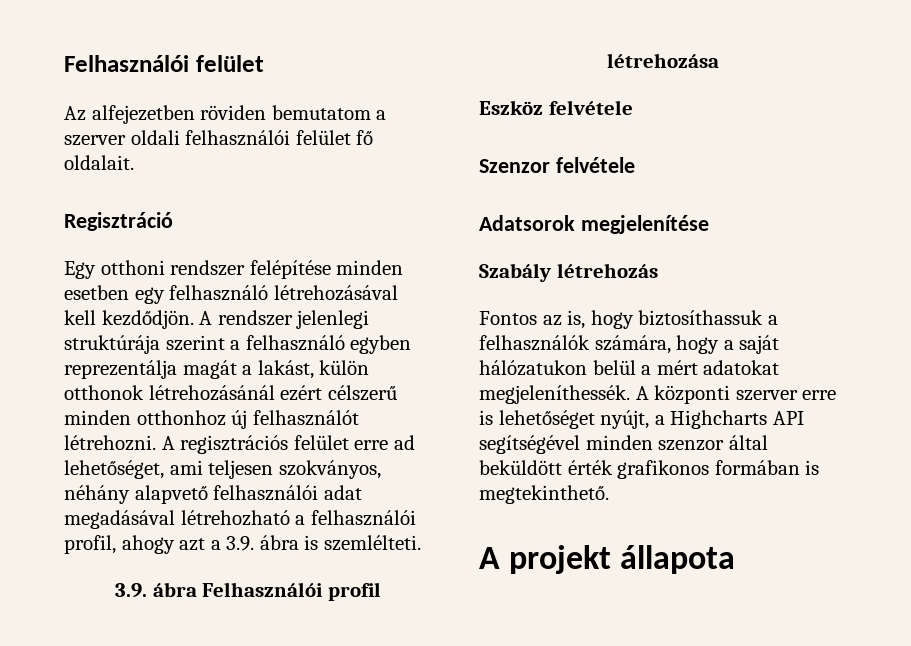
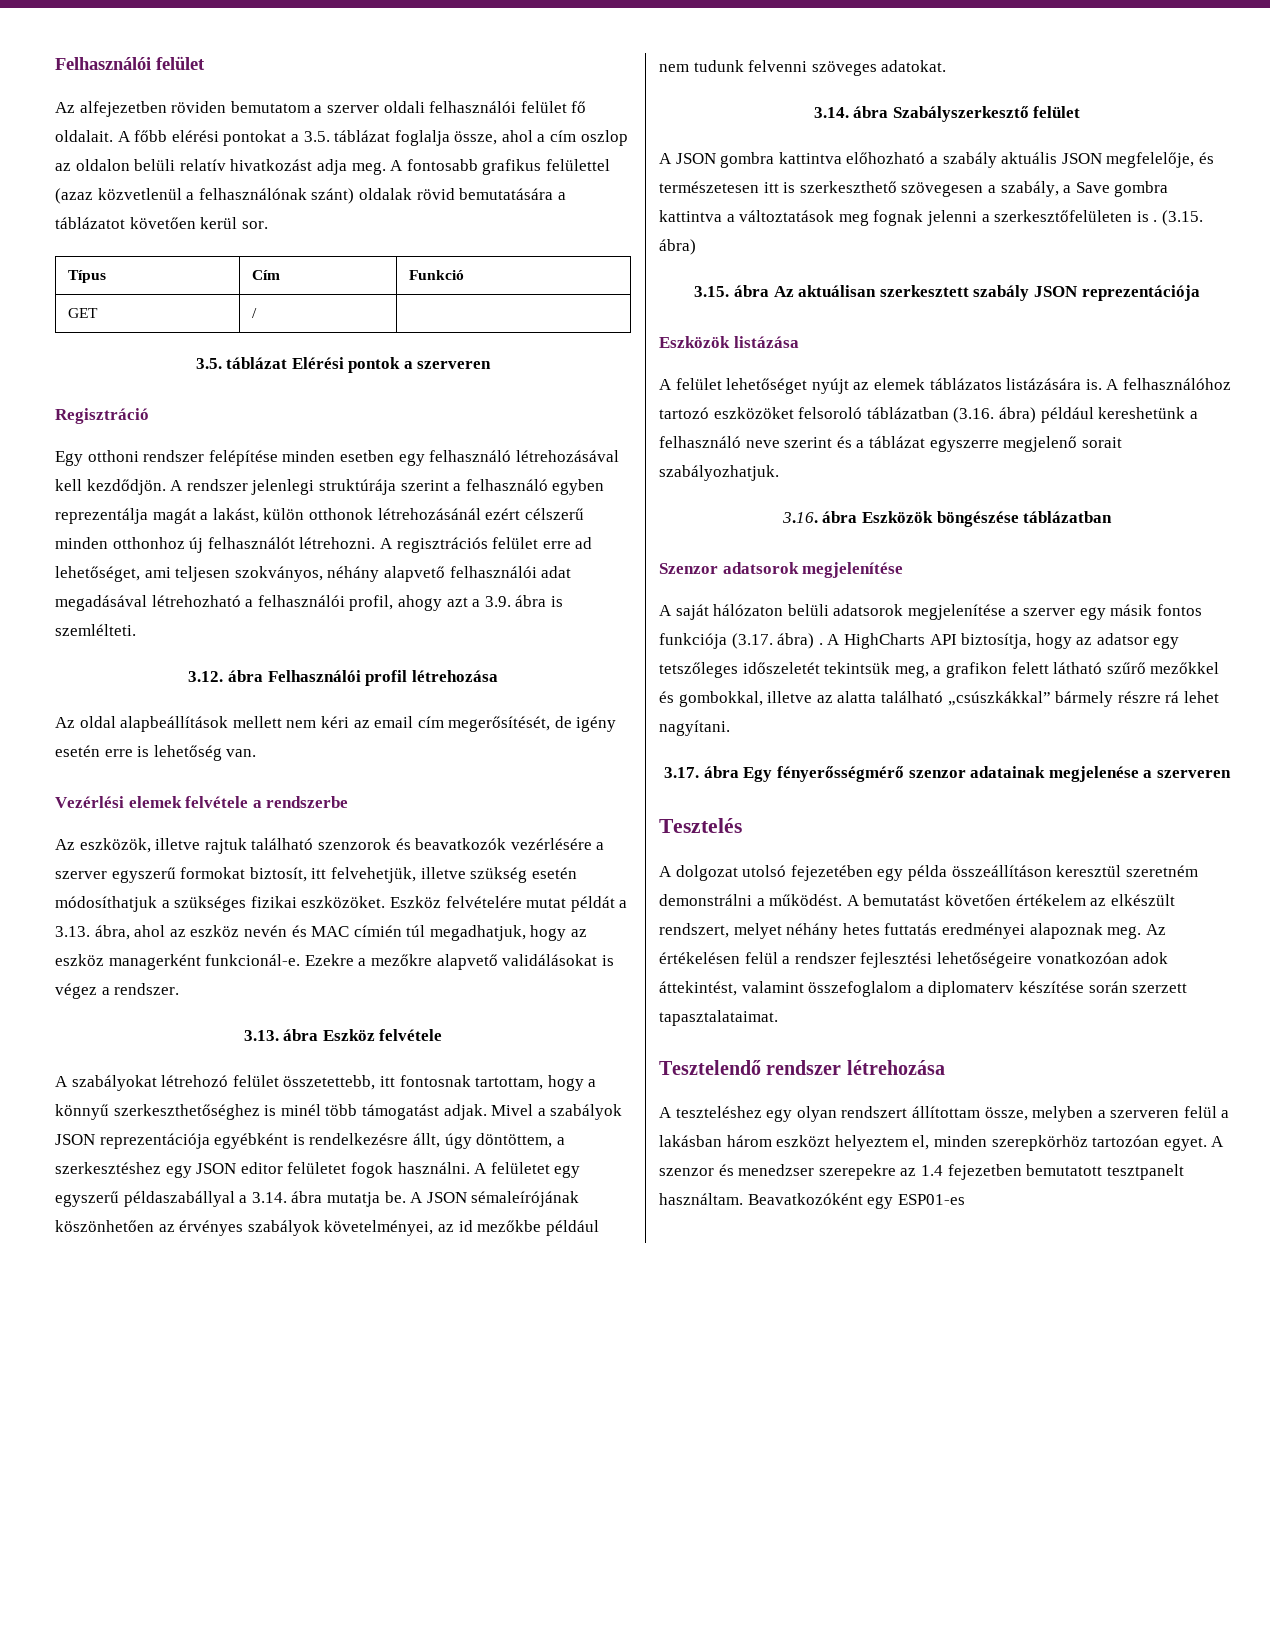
+ A főbb elérési pontokat a 3.5. táblázat foglalja össze, ahol a cím oszlop az oldalon belüli relatív hivatkozást adja meg. A fontosabb grafikus felülettel (azaz közvetlenül a felhasználónak szánt) oldalak rövid bemutatására a táblázatot követően kerül sor.
+ Típus | Cím | Funkció
+ GET | / |
+ 3.5. táblázat Elérési pontok a szerveren
- 3.9. ábra Felhasználói profil létrehozása
+ 3.12. ábra Felhasználói profil létrehozása
- Eszköz felvétele
+ Az oldal alapbeállítások mellett nem kéri az email cím megerősítését, de igény esetén erre is lehetőség van.
+ Vezérlési elemek felvétele a rendszerbe
+ Az eszközök, illetve rajtuk található szenzorok és beavatkozók vezérlésére a szerver egyszerű formokat biztosít, itt felvehetjük, illetve szükség esetén módosíthatjuk a szükséges fizikai eszközöket. Eszköz felvételére mutat példát a 3.13. ábra, ahol az eszköz nevén és MAC címién túl megadhatjuk, hogy az eszköz managerként funkcionál-e. Ezekre a mezőkre alapvető validálásokat is végez a rendszer.
+ 3.13. ábra Eszköz felvétele
+ A szabályokat létrehozó felület összetettebb, itt fontosnak tartottam, hogy a könnyű szerkeszthetőséghez is minél több támogatást adjak. Mivel a szabályok JSON reprezentációja egyébként is rendelkezésre állt, úgy döntöttem, a szerkesztéshez egy JSON editor felületet fogok használni. A felületet egy egyszerű példaszabállyal a 3.14. ábra mutatja be. A JSON sémaleírójának köszönhetően az érvényes szabályok követelményei, az id mezőkbe például nem tudunk felvenni szöveges adatokat.
+ 3.14. ábra Szabályszerkesztő felület
+ A JSON gombra kattintva előhozható a szabály aktuális JSON megfelelője, és természetesen itt is szerkeszthető szövegesen a szabály, a Save gombra kattintva a változtatások meg fognak jelenni a szerkesztőfelületen is . (3.15. ábra)
+ 3.15. ábra Az aktuálisan szerkesztett szabály JSON reprezentációja
+ Eszközök listázása
+ A felület lehetőséget nyújt az elemek táblázatos listázására is. A felhasználóhoz tartozó eszközöket felsoroló táblázatban (3.16. ábra) például kereshetünk a felhasználó neve szerint és a táblázat egyszerre megjelenő sorait szabályozhatjuk.
+ 3.16. ábra Eszközök böngészése táblázatban
- Szenzor felvétele
- Adatsorok megjelenítése
+ Szenzor adatsorok megjelenítése
- Szabály létrehozás
- Fontos az is, hogy biztosíthassuk a felhasználók számára, hogy a saját hálózatukon belül a mért adatokat megjeleníthessék. A központi szerver erre is lehetőséget nyújt, a Highcharts API segítségével minden szenzor által beküldött érték grafikonos formában is megtekinthető.
- A projekt állapota
+ A saját hálózaton belüli adatsorok megjelenítése a szerver egy másik fontos funkciója (3.17. ábra) . A HighCharts API biztosítja, hogy az adatsor egy tetszőleges időszeletét tekintsük meg, a grafikon felett látható szűrő mezőkkel és gombokkal, illetve az alatta található „csúszkákkal” bármely részre rá lehet nagyítani.
+ 3.17. ábra Egy fényerősségmérő szenzor adatainak megjelenése a szerveren
+ Tesztelés
+ A dolgozat utolsó fejezetében egy példa összeállításon keresztül szeretném demonstrálni a működést. A bemutatást követően értékelem az elkészült rendszert, melyet néhány hetes futtatás eredményei alapoznak meg. Az értékelésen felül a rendszer fejlesztési lehetőségeire vonatkozóan adok áttekintést, valamint összefoglalom a diplomaterv készítése során szerzett tapasztalataimat.
+ Tesztelendő rendszer létrehozása
+ A teszteléshez egy olyan rendszert állítottam össze, melyben a szerveren felül a lakásban három eszközt helyeztem el, minden szerepkörhöz tartozóan egyet. A szenzor és menedzser szerepekre az 1.4 fejezetben bemutatott tesztpanelt használtam. Beavatkozóként egy ESP01-es

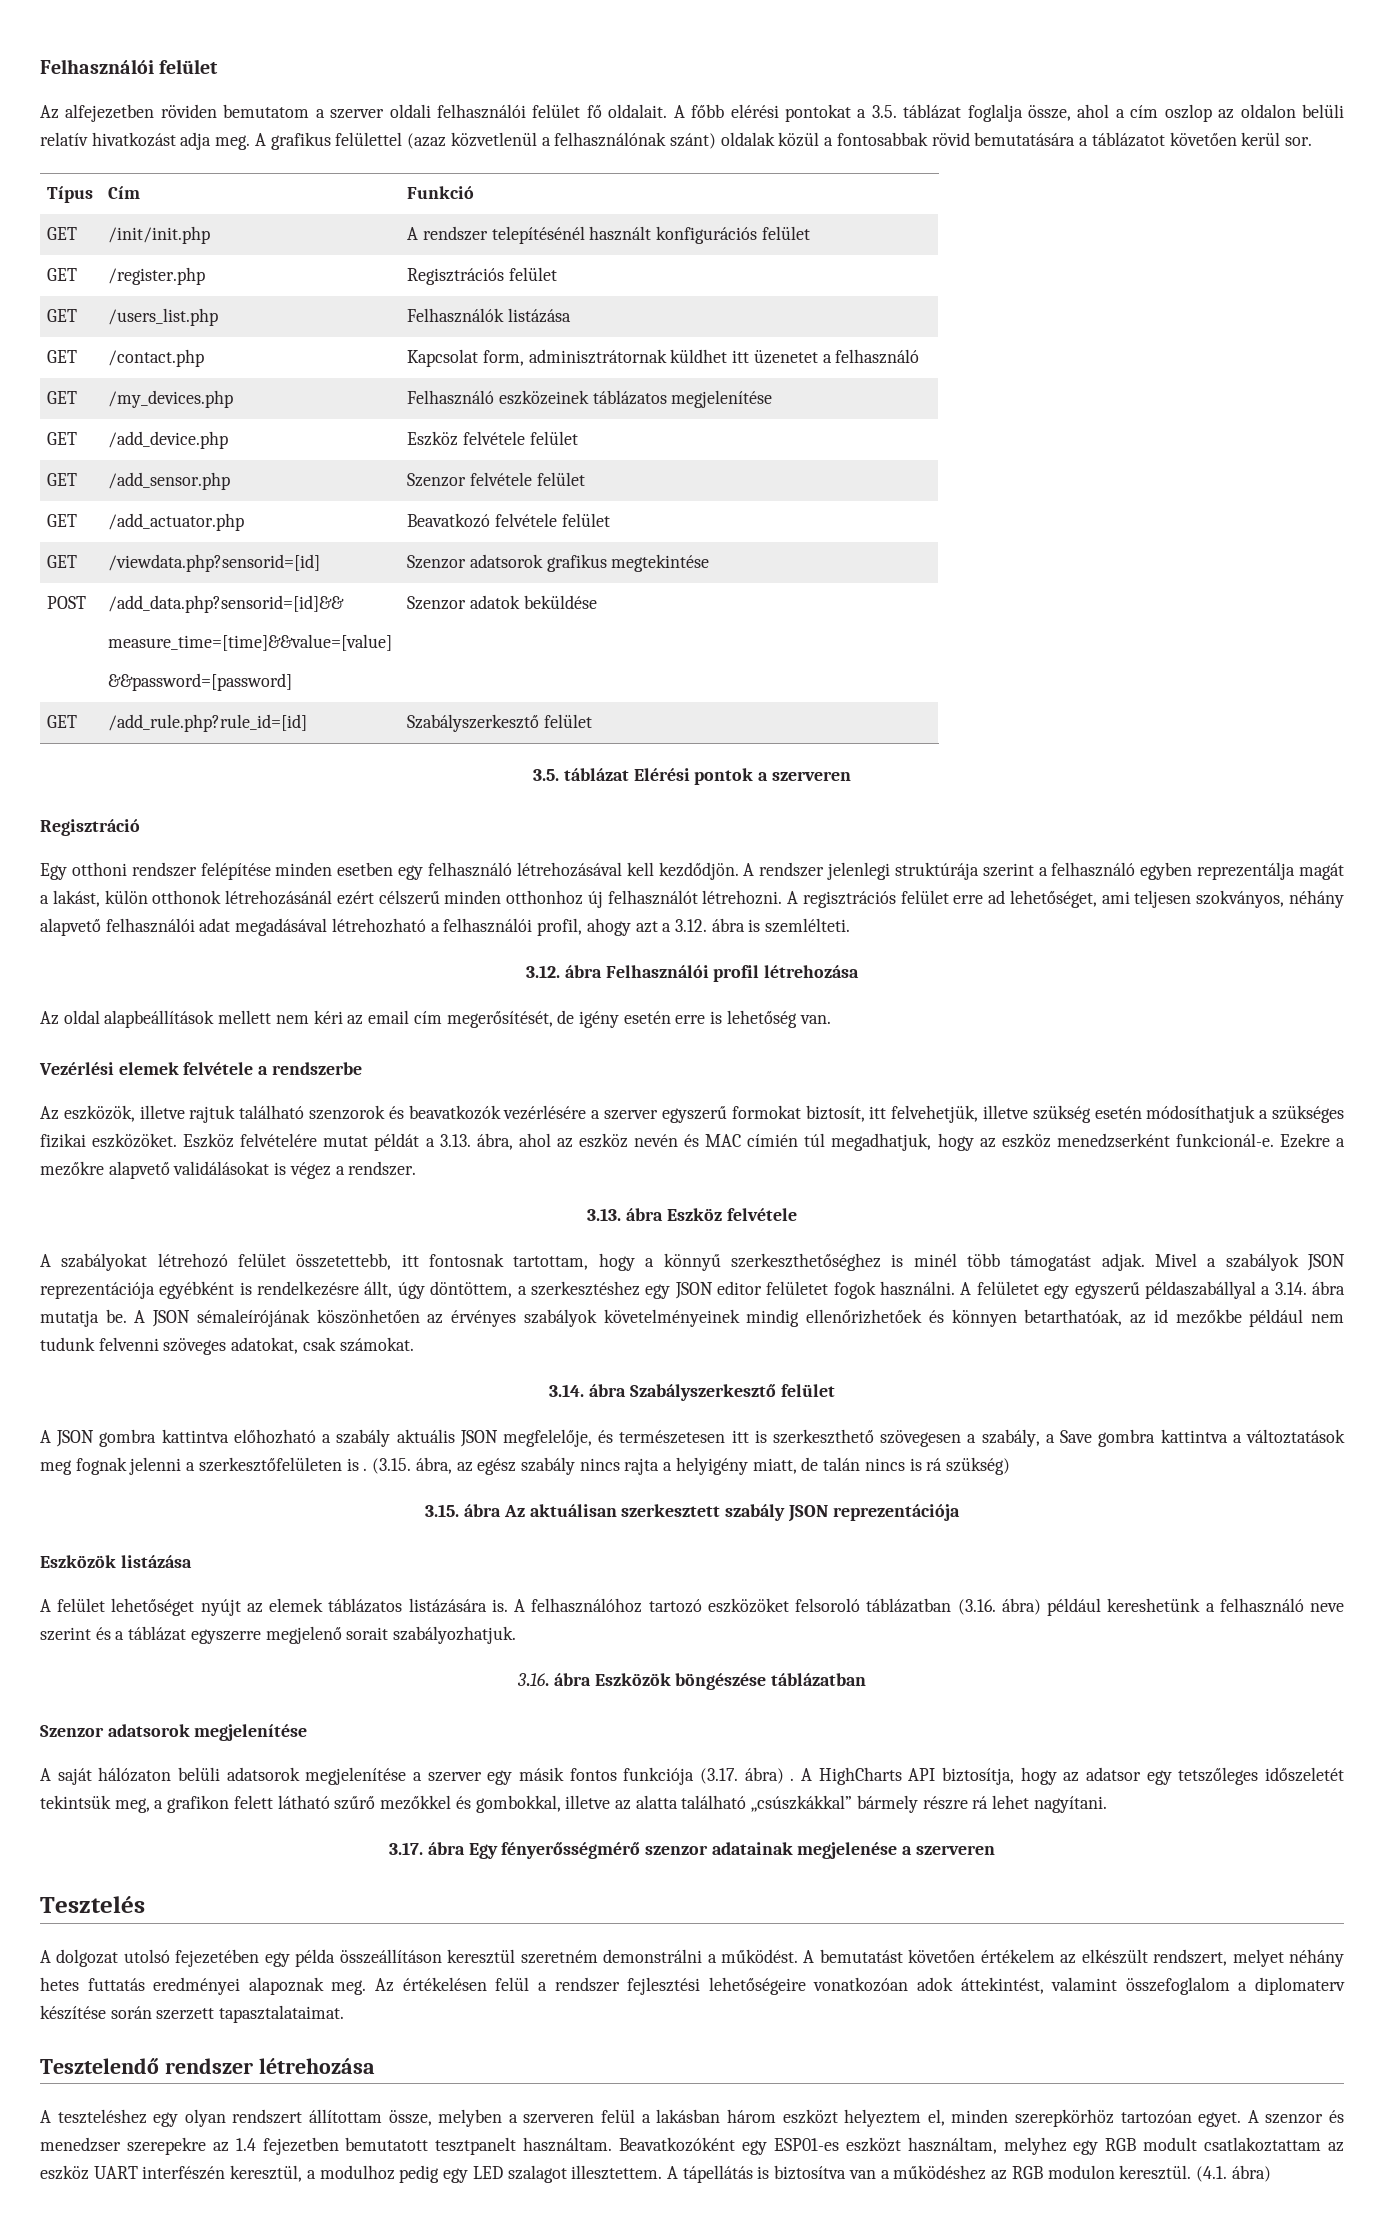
- A fontosabb grafikus felülettel (azaz közvetlenül a felhasználónak szánt) oldalak rövid bemutatására a táblázatot követően kerül sor.
+ A grafikus felülettel (azaz közvetlenül a felhasználónak szánt) oldalak közül a fontosabbak rövid bemutatására a táblázatot követően kerül sor.
- GET | / |
+ GET | /init/init.php | A rendszer telepítésénél használt konfigurációs felület
+ GET | /register.php | Regisztrációs felület
+ GET | /users_list.php | Felhasználók listázása
+ GET | /contact.php | Kapcsolat form, adminisztrátornak küldhet itt üzenetet a felhasználó
+ GET | /my_devices.php | Felhasználó eszközeinek táblázatos megjelenítése
+ GET | /add_device.php | Eszköz felvétele felület
+ GET | /add_sensor.php | Szenzor felvétele felület
+ GET | /add_actuator.php | Beavatkozó felvétele felület
+ GET | /viewdata.php?sensorid=[id] | Szenzor adatsorok grafikus megtekintése
+ POST | /add_data.php?sensorid=[id]&&
+ measure_time=[time]&&value=[value]
+ &&password=[password] | Szenzor adatok beküldése
+ GET | /add_rule.php?rule_id=[id] | Szabályszerkesztő felület
- A regisztrációs felület erre ad lehetőséget, ami teljesen szokványos, néhány alapvető felhasználói adat megadásával létrehozható a felhasználói profil, ahogy azt a 3.9. ábra is szemlélteti.
+ A regisztrációs felület erre ad lehetőséget, ami teljesen szokványos, néhány alapvető felhasználói adat megadásával létrehozható a felhasználói profil, ahogy azt a 3.12. ábra is szemlélteti.
- Eszköz felvételére mutat példát a 3.13. ábra, ahol az eszköz nevén és MAC címién túl megadhatjuk, hogy az eszköz managerként funkcionál-e.
+ Eszköz felvételére mutat példát a 3.13. ábra, ahol az eszköz nevén és MAC címién túl megadhatjuk, hogy az eszköz menedzserként funkcionál-e.
- A JSON sémaleírójának köszönhetően az érvényes szabályok követelményei, az id mezőkbe például nem tudunk felvenni szöveges adatokat.
+ A JSON sémaleírójának köszönhetően az érvényes szabályok követelményeinek mindig ellenőrizhetőek és könnyen betarthatóak, az id mezőkbe például nem tudunk felvenni szöveges adatokat, csak számokat.
- (3.15. ábra)
+ (3.15. ábra, az egész szabály nincs rajta a helyigény miatt, de talán nincs is rá szükség)
- Beavatkozóként egy ESP01-es
+ Beavatkozóként egy ESP01-es eszközt használtam, melyhez egy RGB modult csatlakoztattam az eszköz UART interfészén keresztül, a modulhoz pedig egy LED szalagot illesztettem. A tápellátás is biztosítva van a működéshez az RGB modulon keresztül. (4.1. ábra)

